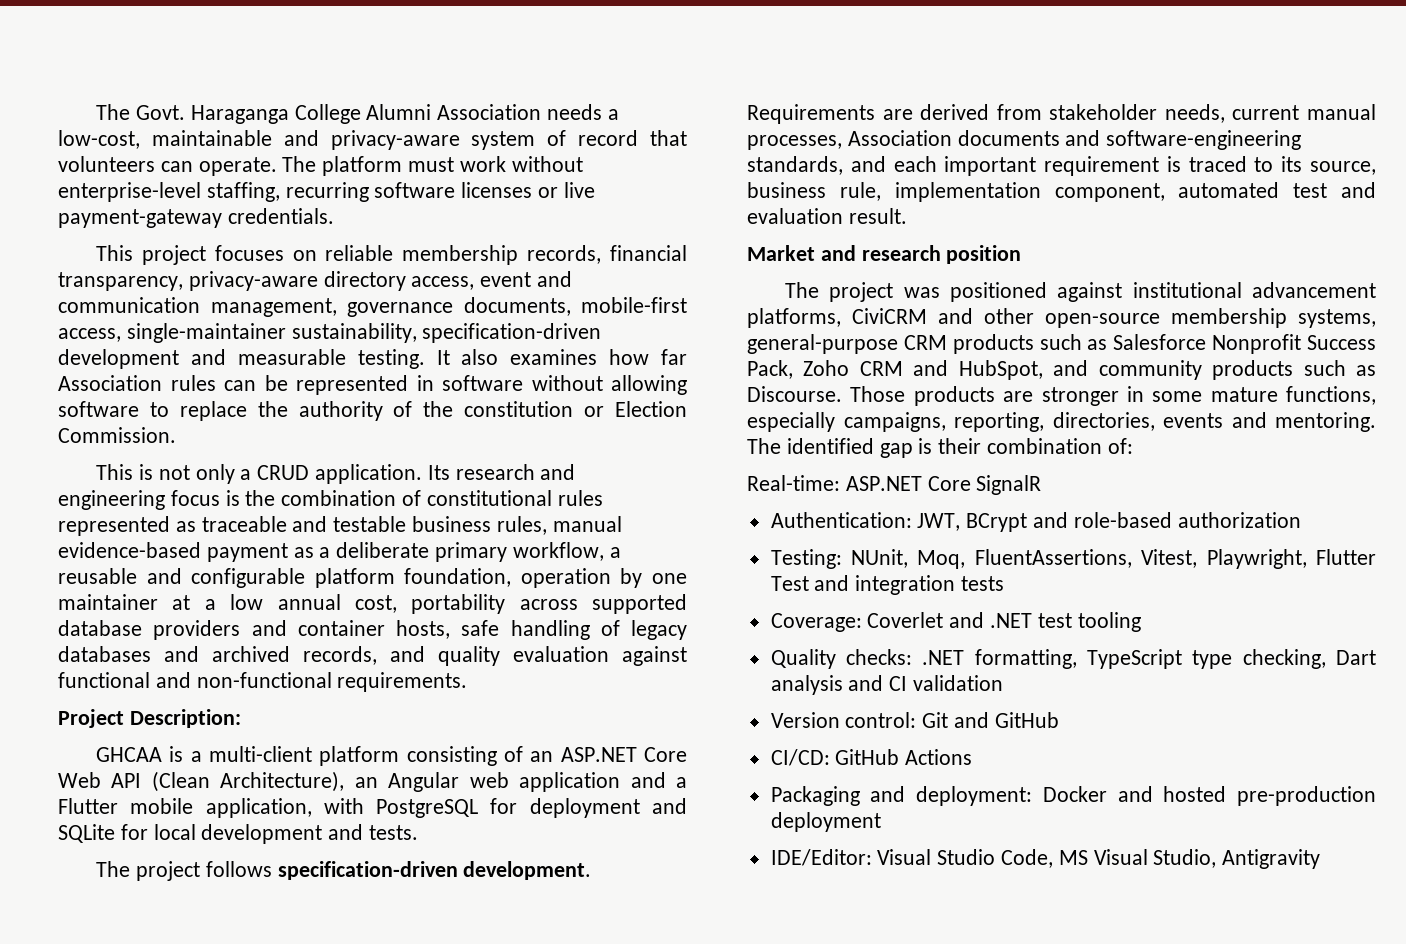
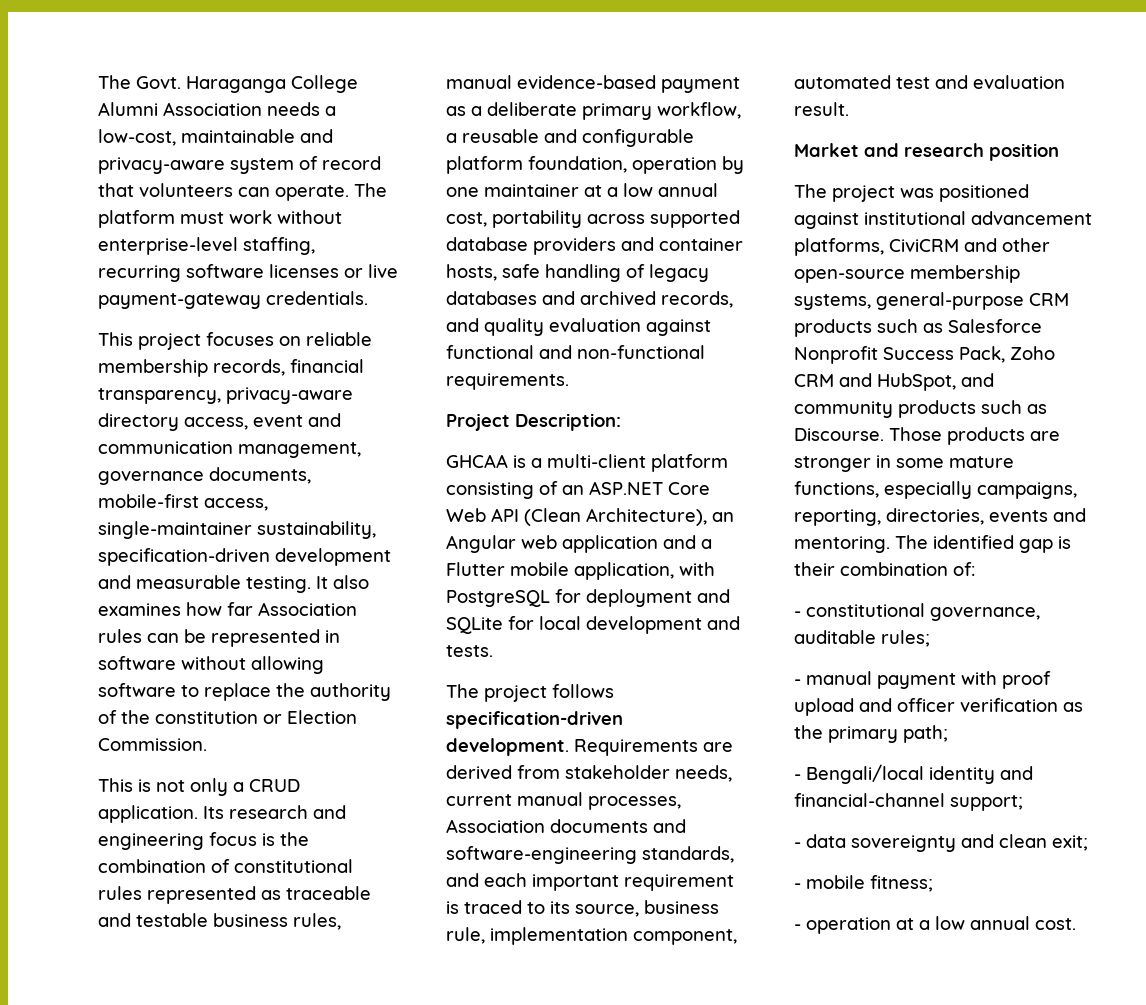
- Real-time: ASP.NET Core SignalR
- Authentication: JWT, BCrypt and role-based authorization
- Testing: NUnit, Moq, FluentAssertions, Vitest, Playwright, Flutter Test and integration tests
- Coverage: Coverlet and .NET test tooling
- Quality checks: .NET formatting, TypeScript type checking, Dart analysis and CI validation
- Version control: Git and GitHub
- CI/CD: GitHub Actions
- Packaging and deployment: Docker and hosted pre-production deployment
- IDE/Editor: Visual Studio Code, MS Visual Studio, Antigravity
+ - constitutional governance, auditable rules;
+ - manual payment with proof upload and officer verification as the primary path;
+ - Bengali/local identity and financial-channel support;
+ - data sovereignty and clean exit;
+ - mobile fitness;
+ - operation at a low annual cost.

